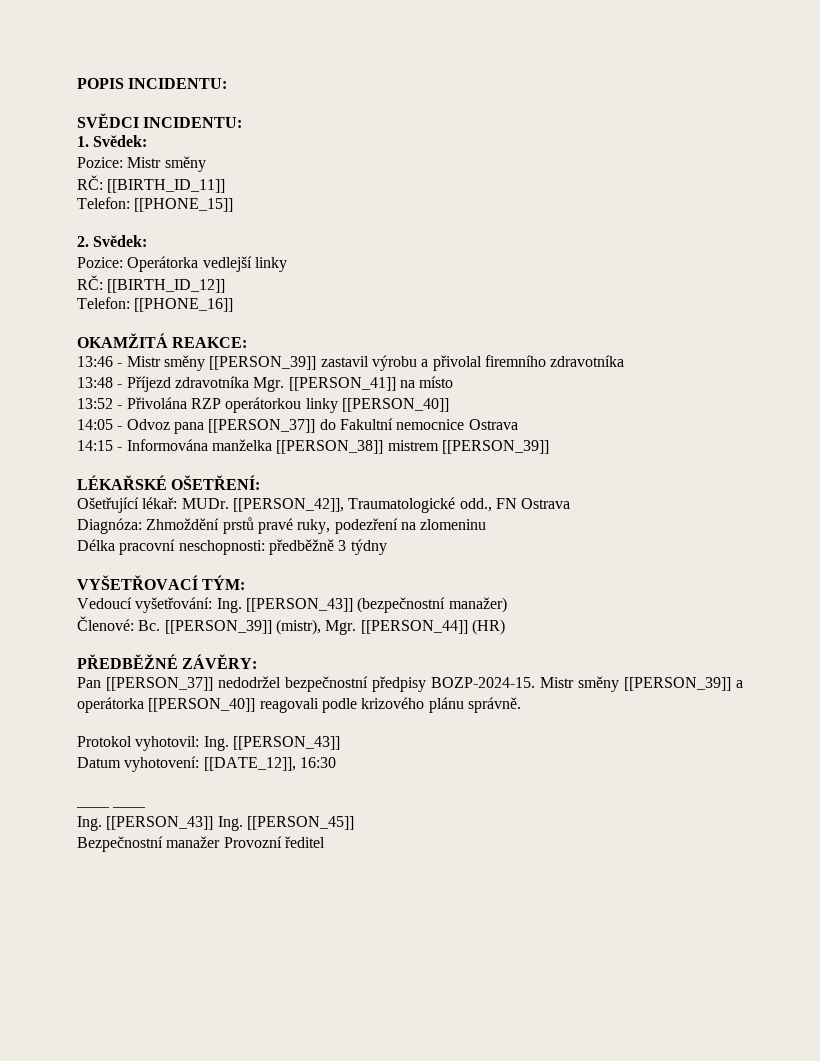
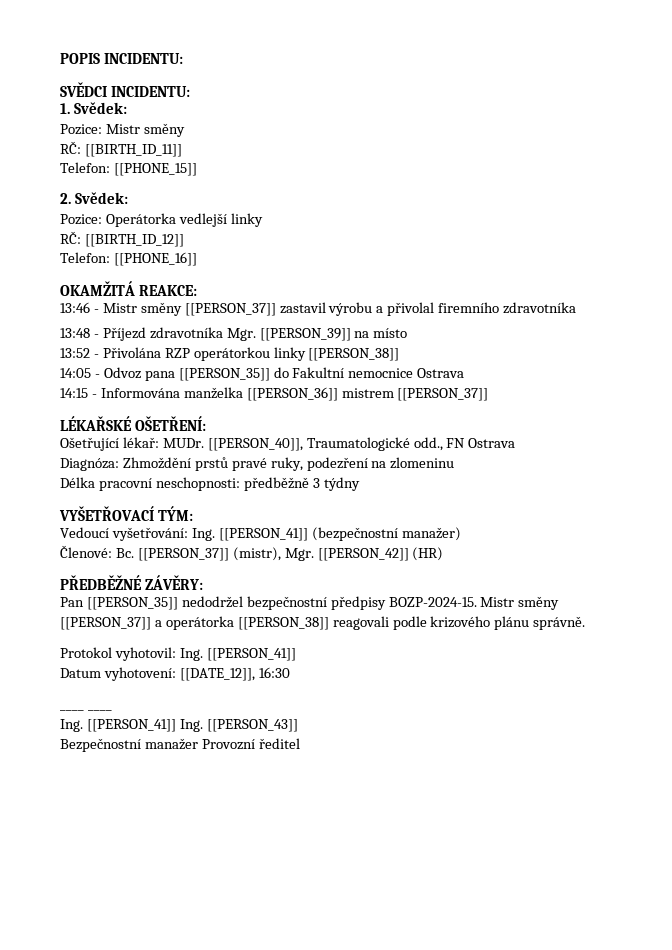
- 13:46 - Mistr směny [[PERSON_39]] zastavil výrobu a přivolal firemního zdravotníka
+ 13:46 - Mistr směny [[PERSON_37]] zastavil výrobu a přivolal firemního zdravotníka
- 13:48 - Příjezd zdravotníka Mgr. [[PERSON_41]] na místo
+ 13:48 - Příjezd zdravotníka Mgr. [[PERSON_39]] na místo
- 13:52 - Přivolána RZP operátorkou linky [[PERSON_40]]
+ 13:52 - Přivolána RZP operátorkou linky [[PERSON_38]]
- 14:05 - Odvoz pana [[PERSON_37]] do Fakultní nemocnice Ostrava
+ 14:05 - Odvoz pana [[PERSON_35]] do Fakultní nemocnice Ostrava
- 14:15 - Informována manželka [[PERSON_38]] mistrem [[PERSON_39]]
+ 14:15 - Informována manželka [[PERSON_36]] mistrem [[PERSON_37]]
- [[PERSON_42]], Traumatologické odd., FN Ostrava
+ [[PERSON_40]], Traumatologické odd., FN Ostrava
- Vedoucí vyšetřování: Ing. [[PERSON_43]] (bezpečnostní manažer)
+ Vedoucí vyšetřování: Ing. [[PERSON_41]] (bezpečnostní manažer)
- Členové: Bc. [[PERSON_39]] (mistr), Mgr. [[PERSON_44]] (HR)
+ Členové: Bc. [[PERSON_37]] (mistr), Mgr. [[PERSON_42]] (HR)
- Pan [[PERSON_37]] nedodržel bezpečnostní předpisy BOZP-2024-15.
+ Pan [[PERSON_35]] nedodržel bezpečnostní předpisy BOZP-2024-15.
- Mistr směny [[PERSON_39]] a operátorka [[PERSON_40]] reagovali podle krizového plánu správně.
+ Mistr směny [[PERSON_37]] a operátorka [[PERSON_38]] reagovali podle krizového plánu správně.
- Protokol vyhotovil: Ing. [[PERSON_43]]
+ Protokol vyhotovil: Ing. [[PERSON_41]]
- Ing. [[PERSON_43]] Ing. [[PERSON_45]]
+ Ing. [[PERSON_41]] Ing. [[PERSON_43]]

